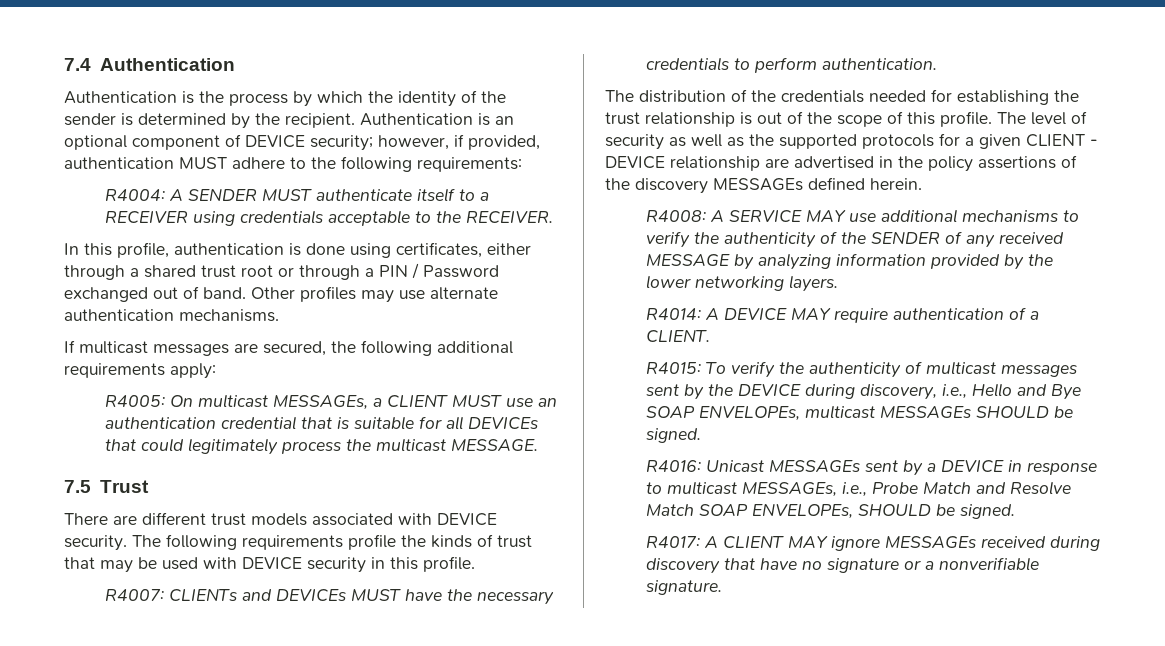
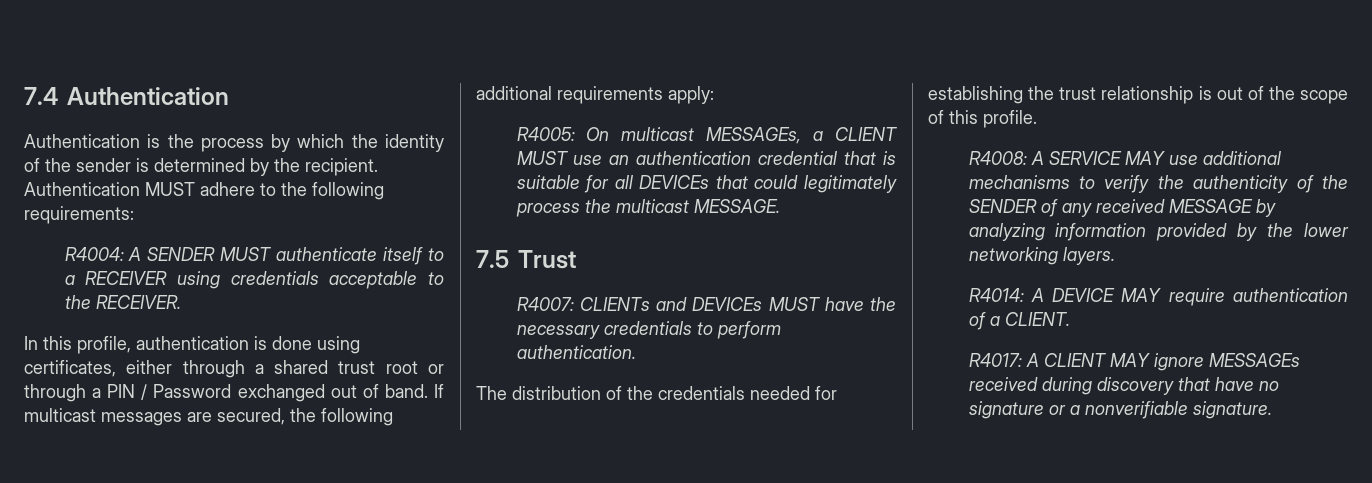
- Authentication is an optional component of DEVICE security; however, if provided, authentication MUST adhere to the following requirements:
+ Authentication MUST adhere to the following requirements:
- In this profile, authentication is done using certificates, either through a shared trust root or through a PIN / Password exchanged out of band. Other profiles may use alternate authentication mechanisms.
- If multicast messages are secured, the following additional requirements apply:
+ In this profile, authentication is done using certificates, either through a shared trust root or through a PIN / Password exchanged out of band. If multicast messages are secured, the following additional requirements apply:
- There are different trust models associated with DEVICE security. The following requirements profile the kinds of trust that may be used with DEVICE security in this profile.
- The level of security as well as the supported protocols for a given CLIENT - DEVICE relationship are advertised in the policy assertions of the discovery MESSAGEs defined herein.
- R4015: To verify the authenticity of multicast messages sent by the DEVICE during discovery, i.e., Hello and Bye SOAP ENVELOPEs, multicast MESSAGEs SHOULD be signed.
- R4016: Unicast MESSAGEs sent by a DEVICE in response to multicast MESSAGEs, i.e., Probe Match and Resolve Match SOAP ENVELOPEs, SHOULD be signed.

